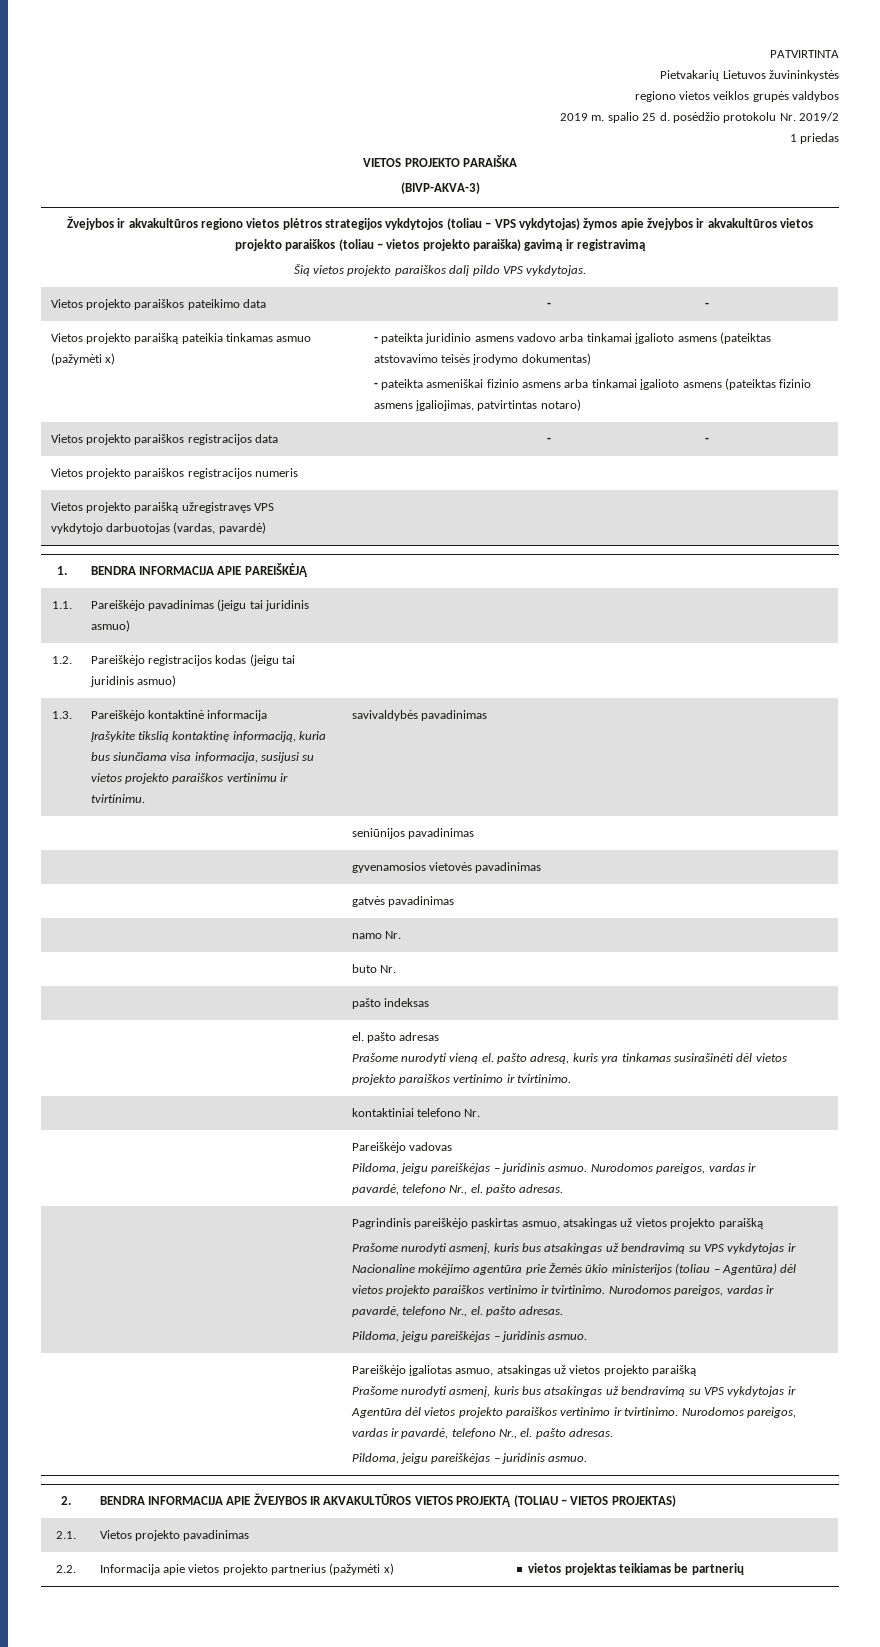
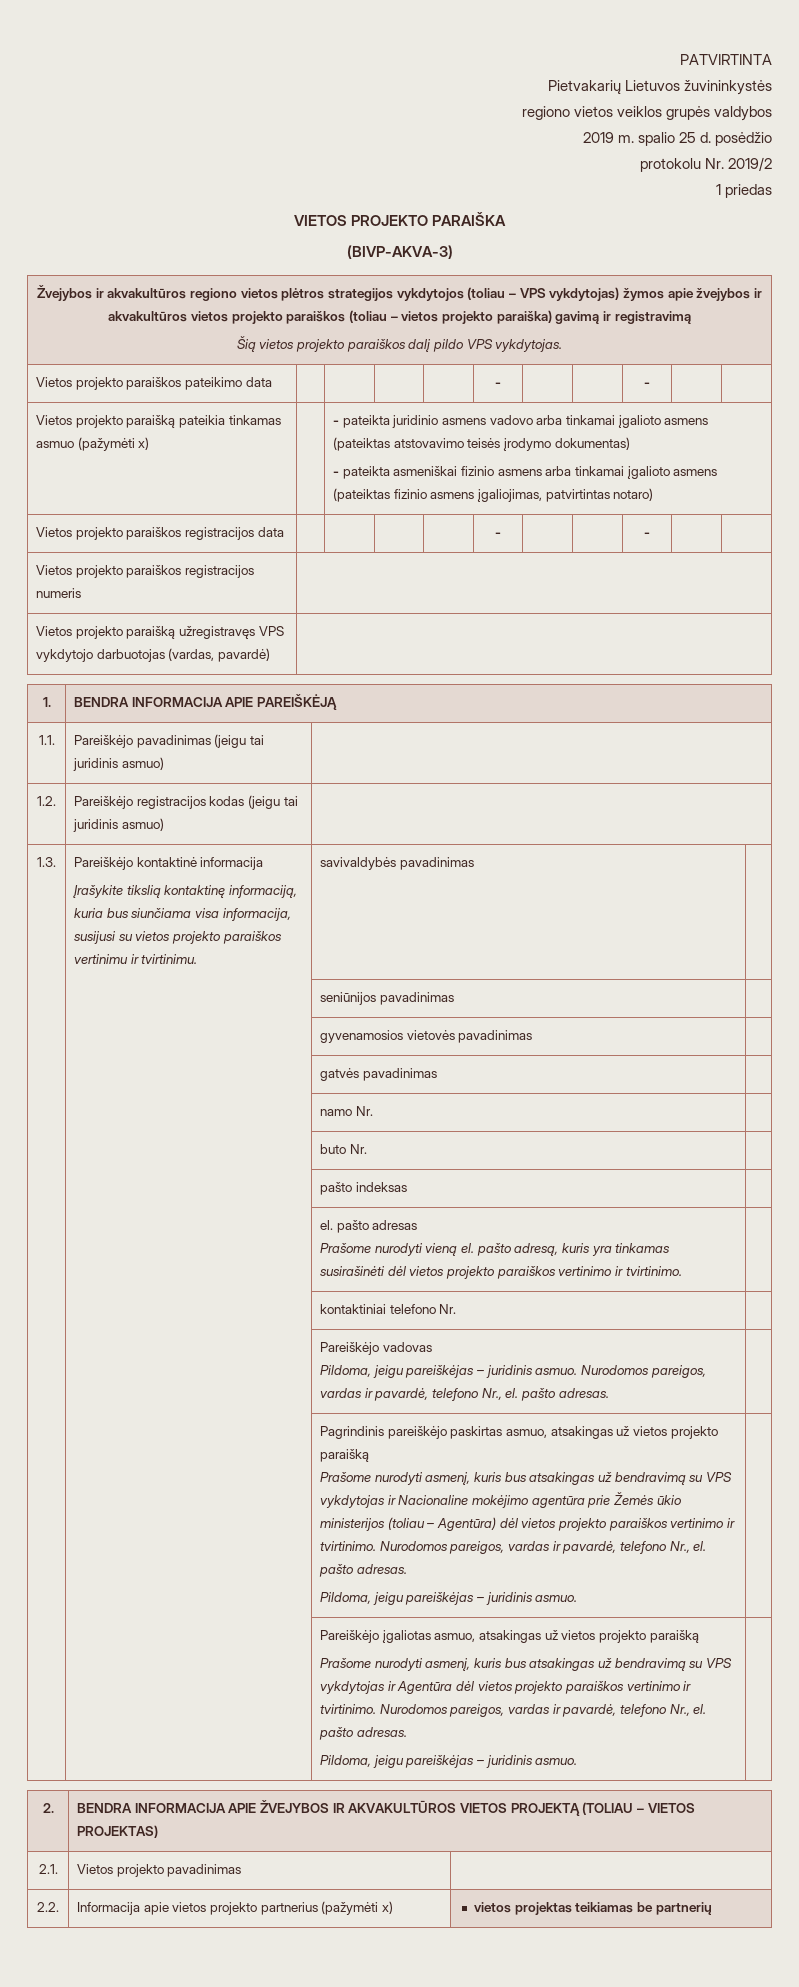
- 2019 m. spalio 25 d. posėdžio protokolu Nr. 2019/2
+ 2019 m. spalio 25 d. posėdžio
+ protokolu Nr. 2019/2

